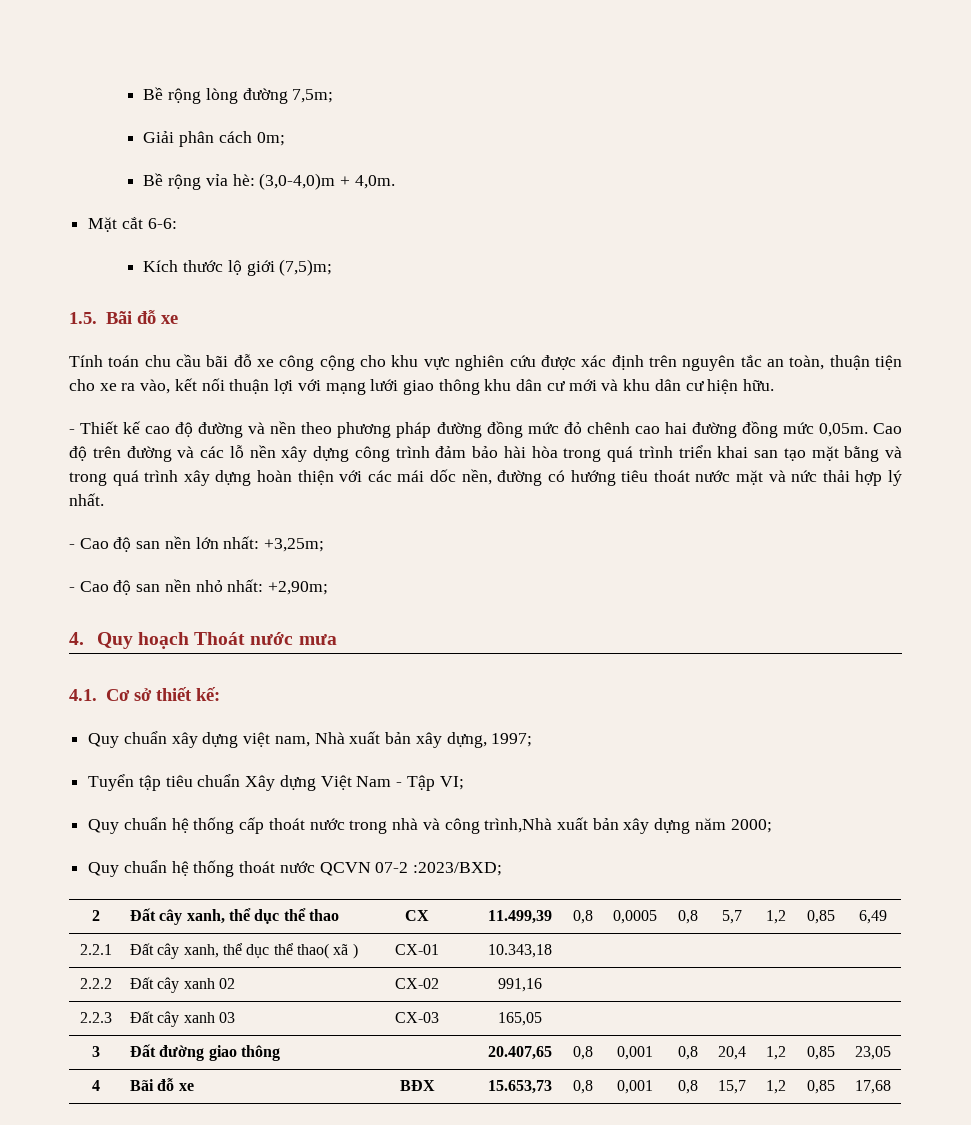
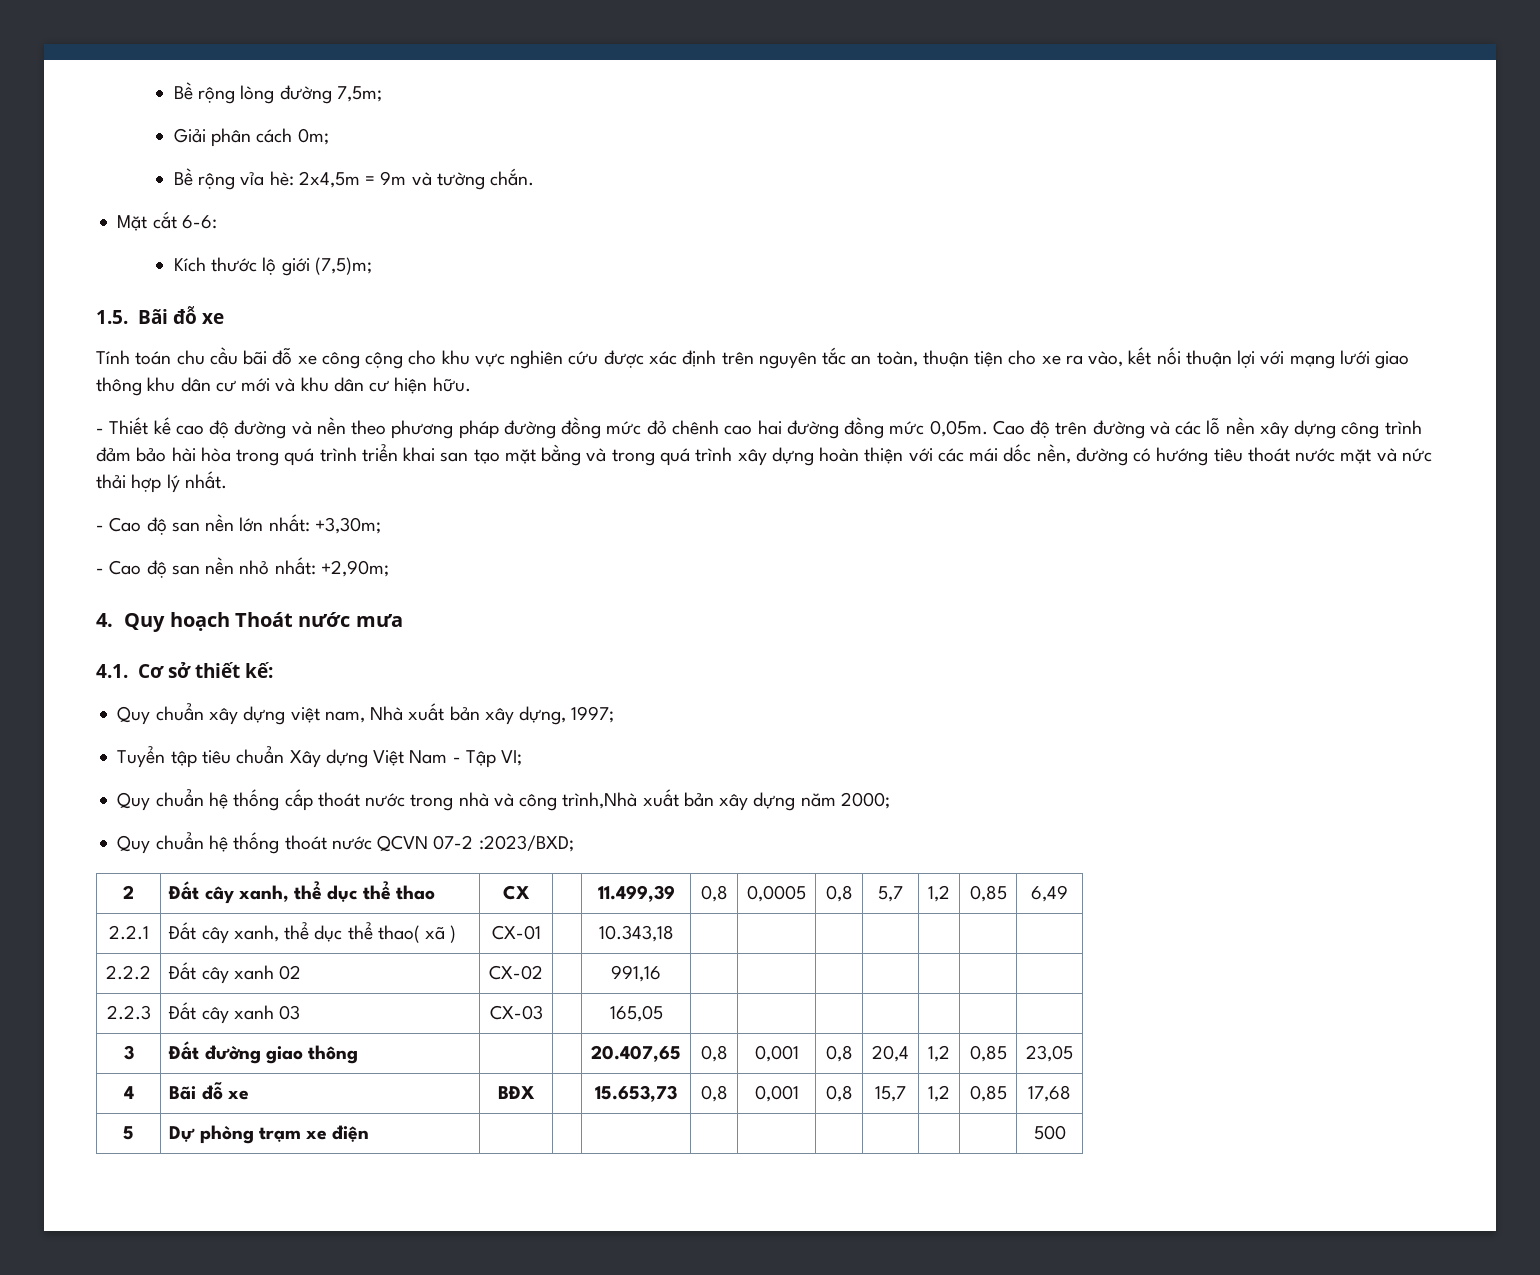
- Bề rộng vỉa hè: (3,0-4,0)m + 4,0m.
+ Bề rộng vỉa hè: 2x4,5m = 9m và tường chắn.
- - Cao độ san nền lớn nhất: +3,25m;
+ - Cao độ san nền lớn nhất: +3,30m;
+ 5 | Dự phòng trạm xe điện | | | | | | | | | | 500

